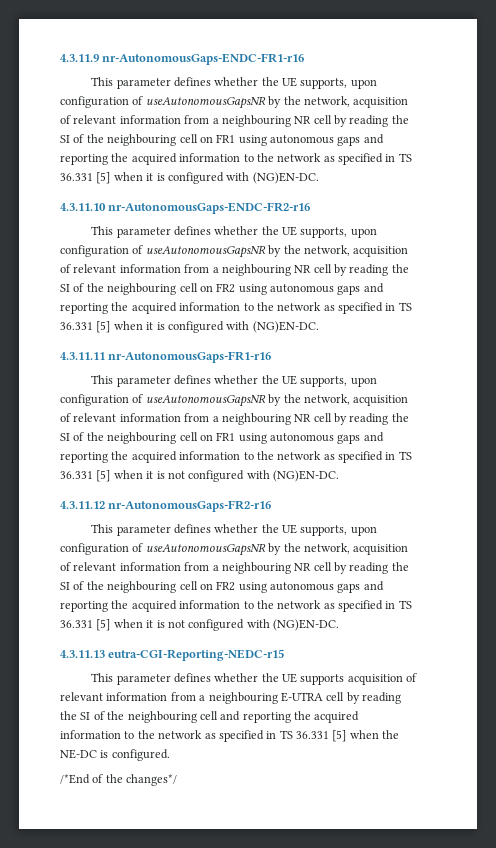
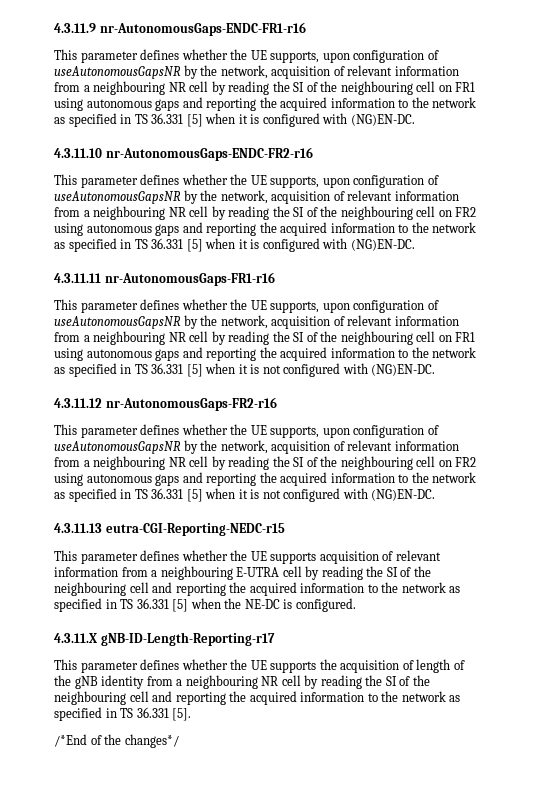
+ 4.3.11.X gNB-ID-Length-Reporting-r17
+ This parameter defines whether the UE supports the acquisition of length of the gNB identity from a neighbouring NR cell by reading the SI of the neighbouring cell and reporting the acquired information to the network as specified in TS 36.331 [5].

